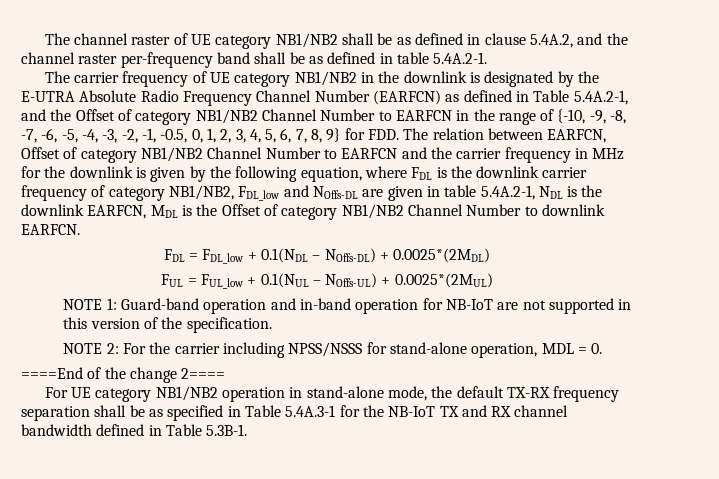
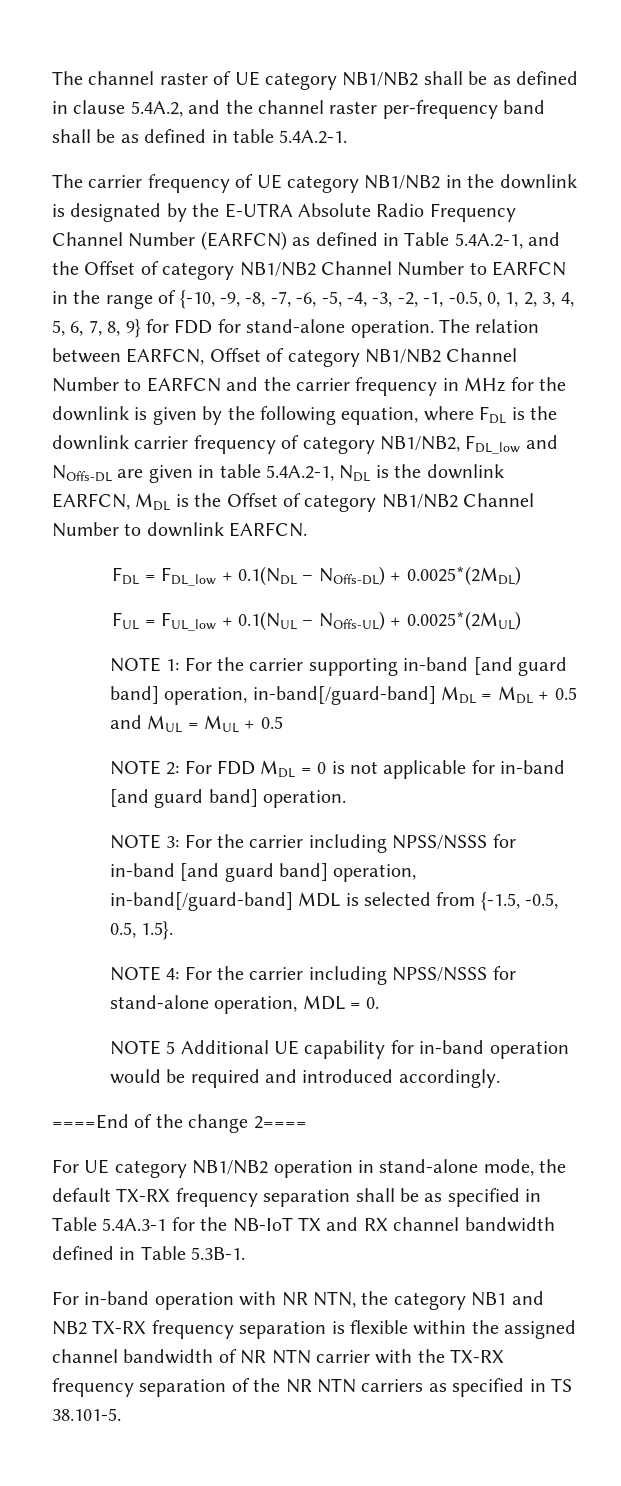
- The carrier frequency of UE category NB1/NB2 in the downlink is designated by the E-UTRA Absolute Radio Frequency Channel Number (EARFCN) as defined in Table 5.4A.2-1, and the Offset of category NB1/NB2 Channel Number to EARFCN in the range of {-10, -9, -8, -7, -6, -5, -4, -3, -2, -1, -0.5, 0, 1, 2, 3, 4, 5, 6, 7, 8, 9} for FDD. The relation between EARFCN, Offset of category NB1/NB2 Channel Number to EARFCN and the carrier frequency in MHz for the downlink is given by the following equation, where FDL is the downlink carrier frequency of category NB1/NB2, FDL_low and NOffs-DL are given in table 5.4A.2-1, NDL is the downlink EARFCN, MDL is the Offset of category NB1/NB2 Channel Number to downlink EARFCN.
+ The carrier frequency of UE category NB1/NB2 in the downlink is designated by the E-UTRA Absolute Radio Frequency Channel Number (EARFCN) as defined in Table 5.4A.2-1, and the Offset of category NB1/NB2 Channel Number to EARFCN in the range of {-10, -9, -8, -7, -6, -5, -4, -3, -2, -1, -0.5, 0, 1, 2, 3, 4, 5, 6, 7, 8, 9} for FDD for stand-alone operation. The relation between EARFCN, Offset of category NB1/NB2 Channel Number to EARFCN and the carrier frequency in MHz for the downlink is given by the following equation, where FDL is the downlink carrier frequency of category NB1/NB2, FDL_low and NOffs-DL are given in table 5.4A.2-1, NDL is the downlink EARFCN, MDL is the Offset of category NB1/NB2 Channel Number to downlink EARFCN.
- NOTE 1: Guard-band operation and in-band operation for NB-IoT are not supported in this version of the specification.
- NOTE 2: For the carrier including NPSS/NSSS for stand-alone operation, MDL = 0.
+ NOTE 1: For the carrier supporting in-band [and guard band] operation, in-band[/guard-band] MDL = MDL + 0.5 and MUL = MUL + 0.5
+ NOTE 2: For FDD MDL = 0 is not applicable for in-band [and guard band] operation.
+ NOTE 3: For the carrier including NPSS/NSSS for in-band [and guard band] operation, in-band[/guard-band] MDL is selected from {-1.5, -0.5, 0.5, 1.5}.
+ NOTE 4: For the carrier including NPSS/NSSS for stand-alone operation, MDL = 0.
+ NOTE 5 Additional UE capability for in-band operation would be required and introduced accordingly.
+ For in-band operation with NR NTN, the category NB1 and NB2 TX-RX frequency separation is flexible within the assigned channel bandwidth of NR NTN carrier with the TX-RX frequency separation of the NR NTN carriers as specified in TS 38.101-5.

